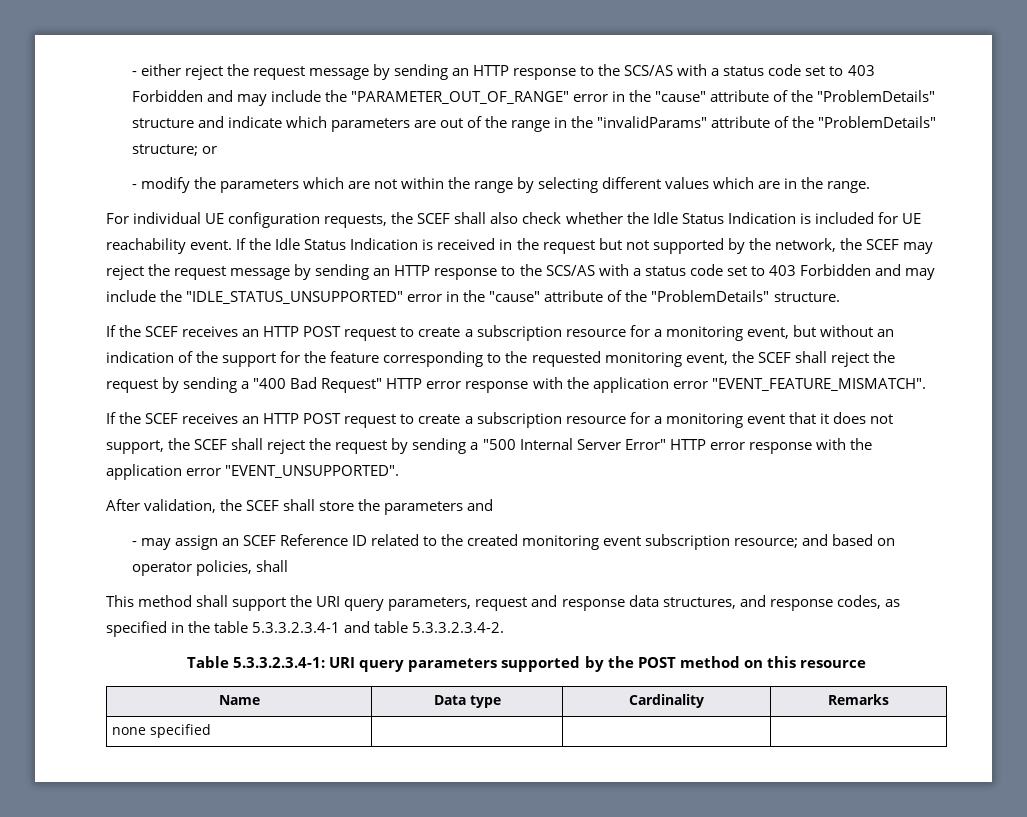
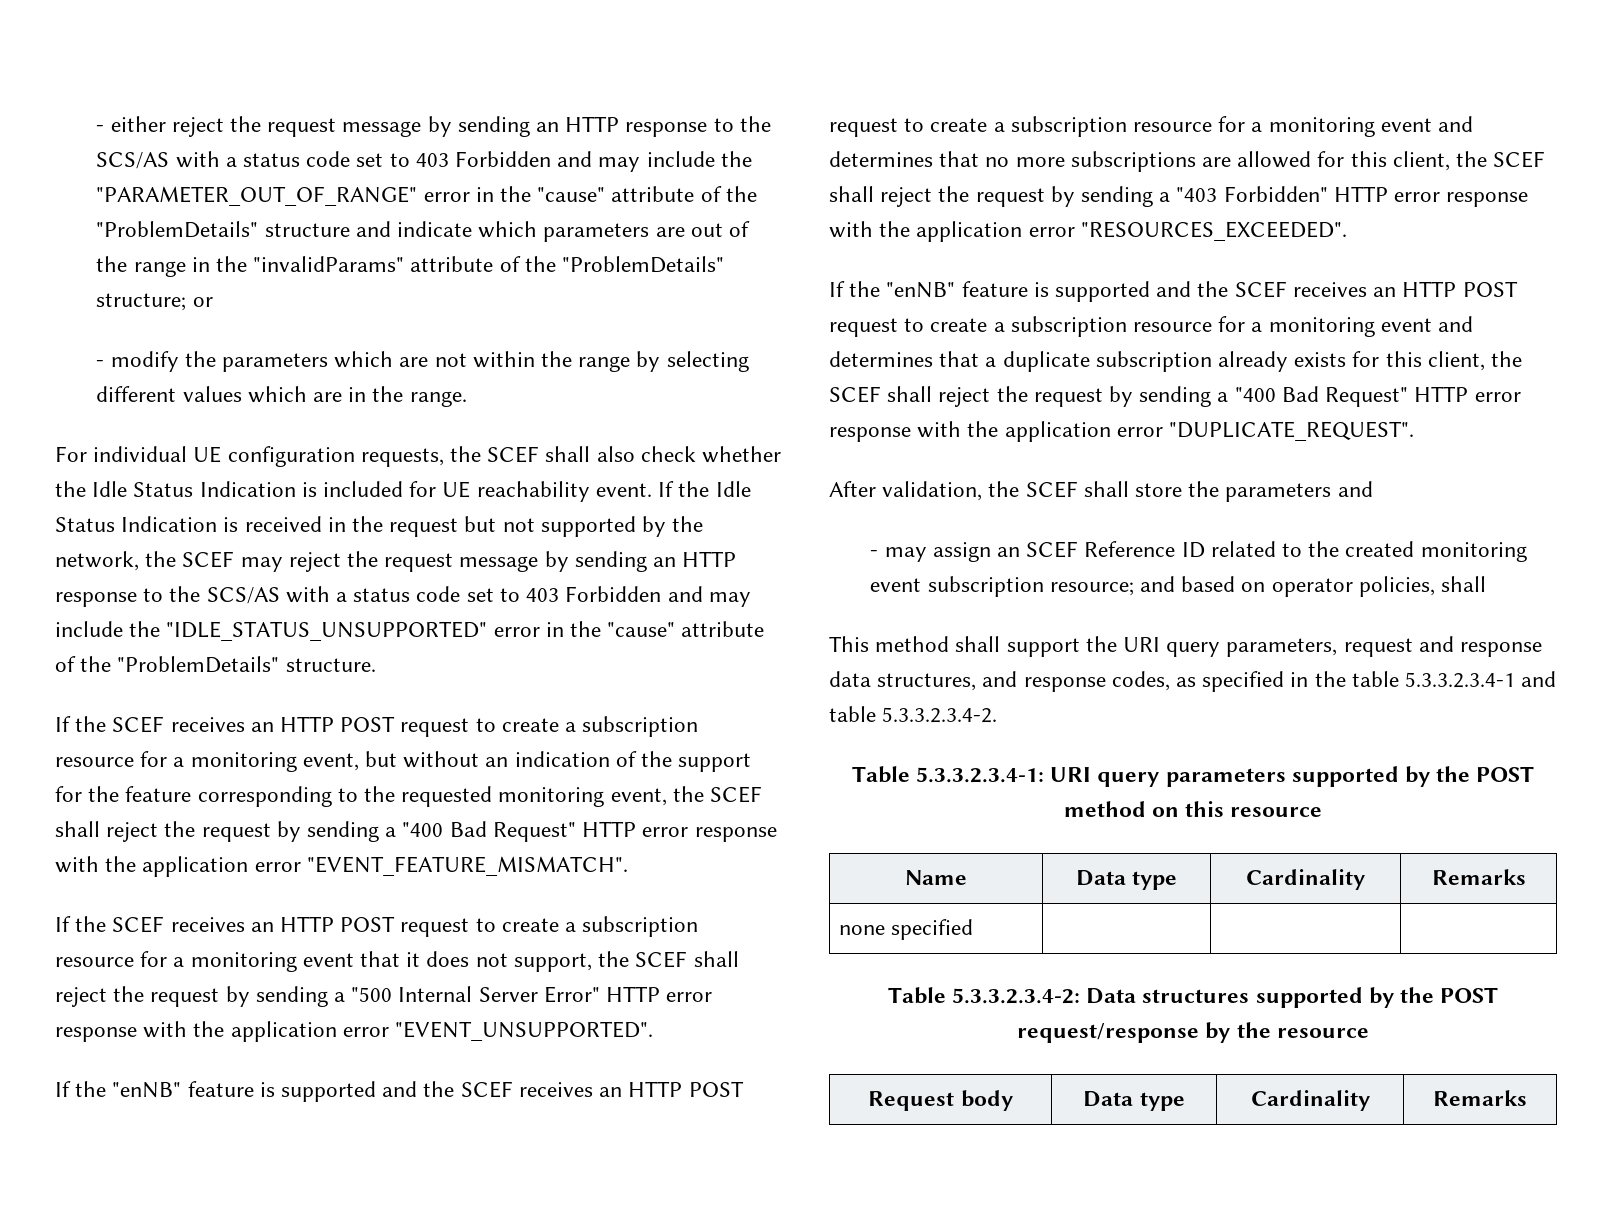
+ If the "enNB" feature is supported and the SCEF receives an HTTP POST request to create a subscription resource for a monitoring event and determines that no more subscriptions are allowed for this client, the SCEF shall reject the request by sending a "403 Forbidden" HTTP error response with the application error "RESOURCES_EXCEEDED".
+ If the "enNB" feature is supported and the SCEF receives an HTTP POST request to create a subscription resource for a monitoring event and determines that a duplicate subscription already exists for this client, the SCEF shall reject the request by sending a "400 Bad Request" HTTP error response with the application error "DUPLICATE_REQUEST".
+ Table 5.3.3.2.3.4-2: Data structures supported by the POST request/response by the resource
+ Request body | Data type | Cardinality | Remarks

